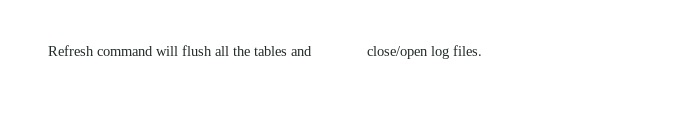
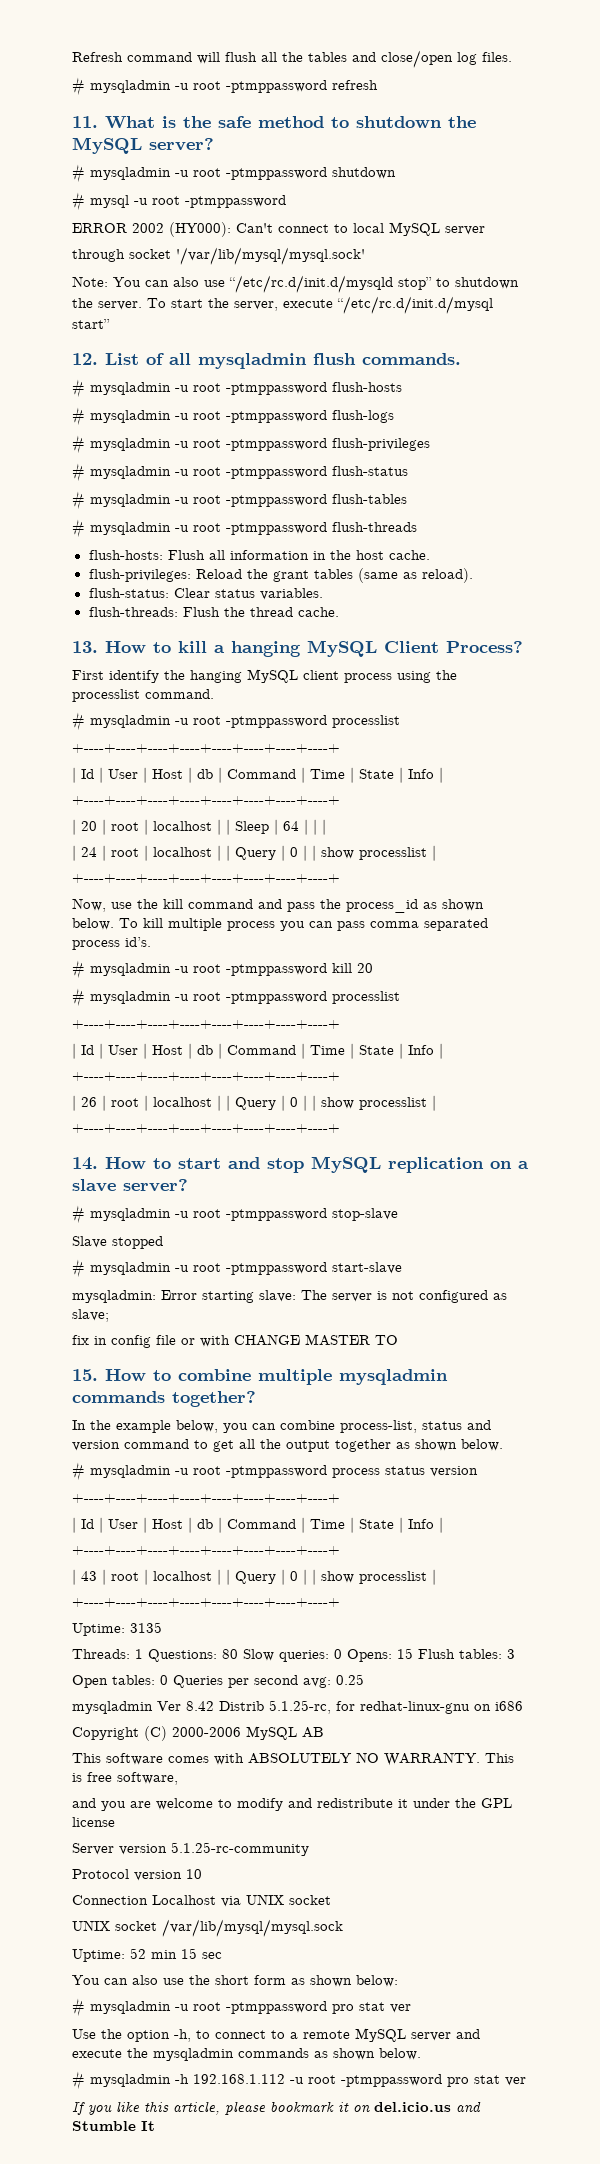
+ # mysqladmin -u root -ptmppassword refresh
+ 11. What is the safe method to shutdown the MySQL server?
+ # mysqladmin -u root -ptmppassword shutdown
+ # mysql -u root -ptmppassword
+ ERROR 2002 (HY000): Can't connect to local MySQL server
+ through socket '/var/lib/mysql/mysql.sock'
+ Note: You can also use “/etc/rc.d/init.d/mysqld stop” to shutdown the server. To start the server, execute “/etc/rc.d/init.d/mysql start”
+ 12. List of all mysqladmin flush commands.
+ # mysqladmin -u root -ptmppassword flush-hosts
+ # mysqladmin -u root -ptmppassword flush-logs
+ # mysqladmin -u root -ptmppassword flush-privileges
+ # mysqladmin -u root -ptmppassword flush-status
+ # mysqladmin -u root -ptmppassword flush-tables
+ # mysqladmin -u root -ptmppassword flush-threads
+ flush-hosts: Flush all information in the host cache.
+ flush-privileges: Reload the grant tables (same as reload).
+ flush-status: Clear status variables.
+ flush-threads: Flush the thread cache.
+ 13. How to kill a hanging MySQL Client Process?
+ First identify the hanging MySQL client process using the processlist command.
+ # mysqladmin -u root -ptmppassword processlist
+ +----+----+----+----+----+----+----+----+
+ | Id | User | Host | db | Command | Time | State | Info |
+ +----+----+----+----+----+----+----+----+
+ | 20 | root | localhost | | Sleep | 64 | | |
+ | 24 | root | localhost | | Query | 0 | | show processlist |
+ +----+----+----+----+----+----+----+----+
+ Now, use the kill command and pass the process_id as shown below. To kill multiple process you can pass comma separated process id’s.
+ # mysqladmin -u root -ptmppassword kill 20
+ # mysqladmin -u root -ptmppassword processlist
+ +----+----+----+----+----+----+----+----+
+ | Id | User | Host | db | Command | Time | State | Info |
+ +----+----+----+----+----+----+----+----+
+ | 26 | root | localhost | | Query | 0 | | show processlist |
+ +----+----+----+----+----+----+----+----+
+ 14. How to start and stop MySQL replication on a slave server?
+ # mysqladmin -u root -ptmppassword stop-slave
+ Slave stopped
+ # mysqladmin -u root -ptmppassword start-slave
+ mysqladmin: Error starting slave: The server is not configured as slave;
+ fix in config file or with CHANGE MASTER TO
+ 15. How to combine multiple mysqladmin commands together?
+ In the example below, you can combine process-list, status and version command to get all the output together as shown below.
+ # mysqladmin -u root -ptmppassword process status version
+ +----+----+----+----+----+----+----+----+
+ | Id | User | Host | db | Command | Time | State | Info |
+ +----+----+----+----+----+----+----+----+
+ | 43 | root | localhost | | Query | 0 | | show processlist |
+ +----+----+----+----+----+----+----+----+
+ Uptime: 3135
+ Threads: 1 Questions: 80 Slow queries: 0 Opens: 15 Flush tables: 3
+ Open tables: 0 Queries per second avg: 0.25
+ mysqladmin Ver 8.42 Distrib 5.1.25-rc, for redhat-linux-gnu on i686
+ Copyright (C) 2000-2006 MySQL AB
+ This software comes with ABSOLUTELY NO WARRANTY. This is free software,
+ and you are welcome to modify and redistribute it under the GPL license
+ Server version 5.1.25-rc-community
+ Protocol version 10
+ Connection Localhost via UNIX socket
+ UNIX socket /var/lib/mysql/mysql.sock
+ Uptime: 52 min 15 sec
+ You can also use the short form as shown below:
+ # mysqladmin -u root -ptmppassword pro stat ver
+ Use the option -h, to connect to a remote MySQL server and execute the mysqladmin commands as shown below.
+ # mysqladmin -h 192.168.1.112 -u root -ptmppassword pro stat ver
+ If you like this article, please bookmark it on del.icio.us and Stumble It

